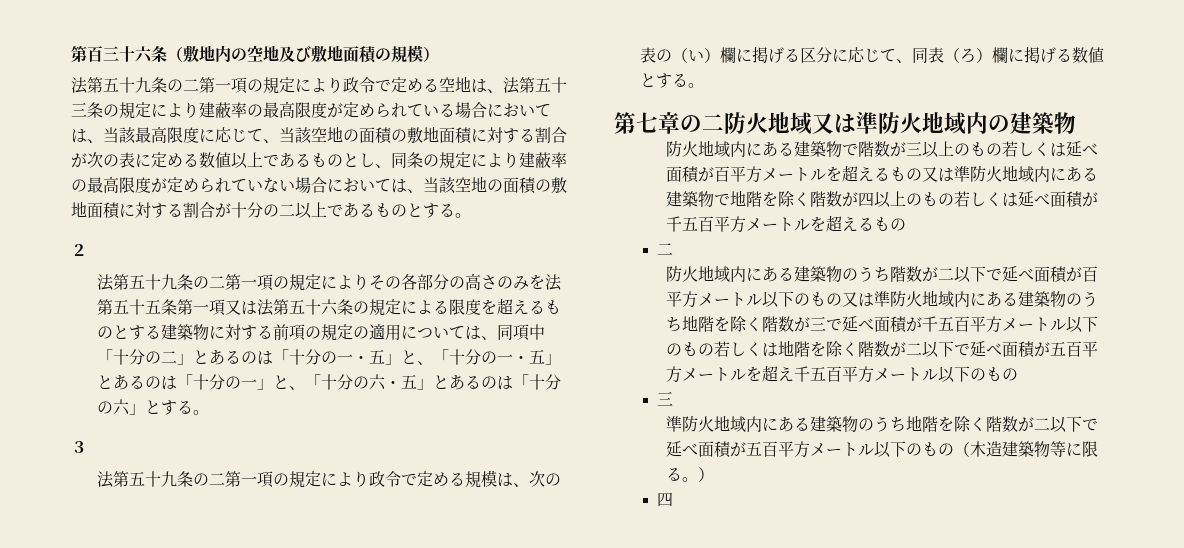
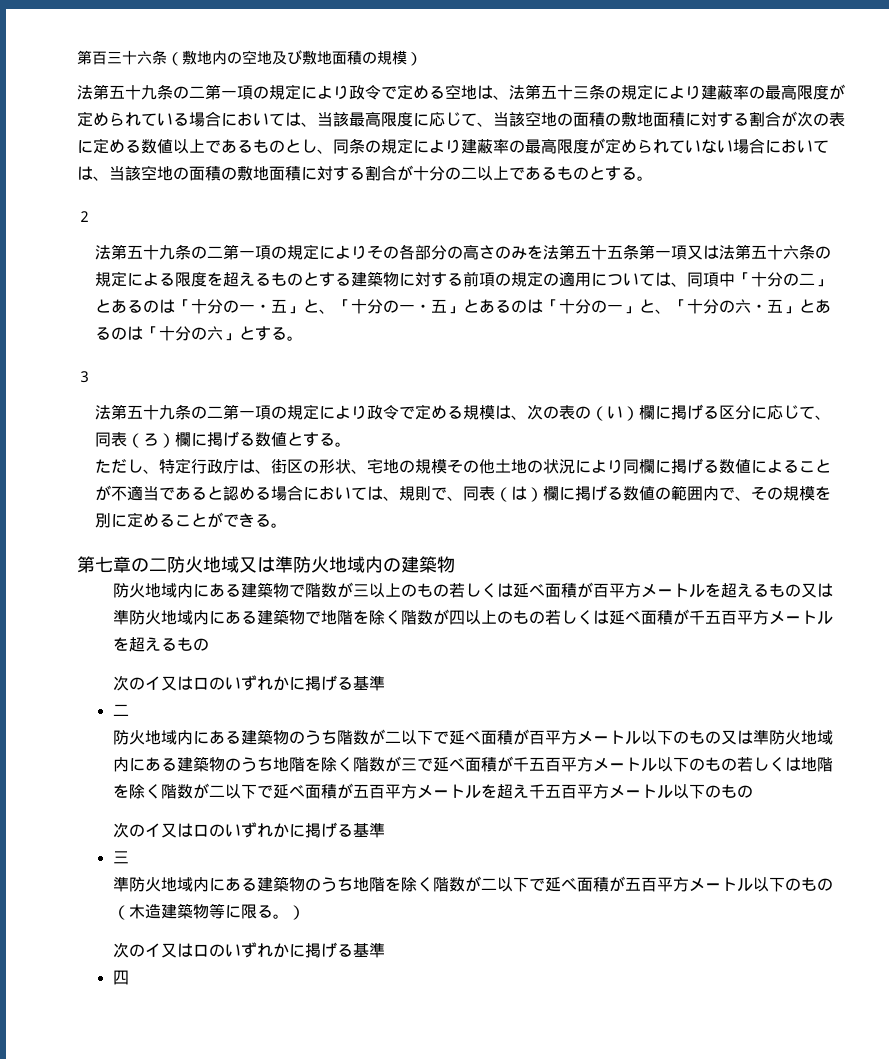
+ ただし、特定行政庁は、街区の形状、宅地の規模その他土地の状況により同欄に掲げる数値によることが不適当であると認める場合においては、規則で、同表（は）欄に掲げる数値の範囲内で、その規模を別に定めることができる。
  防火地域内にある建築物で階数が三以上のもの若しくは延べ面積が百平方メートルを超えるもの又は準防火地域内にある建築物で地階を除く階数が四以上のもの若しくは延べ面積が千五百平方メートルを超えるもの
+ 次のイ又はロのいずれかに掲げる基準
  防火地域内にある建築物のうち階数が二以下で延べ面積が百平方メートル以下のもの又は準防火地域内にある建築物のうち地階を除く階数が三で延べ面積が千五百平方メートル以下のもの若しくは地階を除く階数が二以下で延べ面積が五百平方メートルを超え千五百平方メートル以下のもの
+ 次のイ又はロのいずれかに掲げる基準
  準防火地域内にある建築物のうち地階を除く階数が二以下で延べ面積が五百平方メートル以下のもの（木造建築物等に限る。）
+ 次のイ又はロのいずれかに掲げる基準

